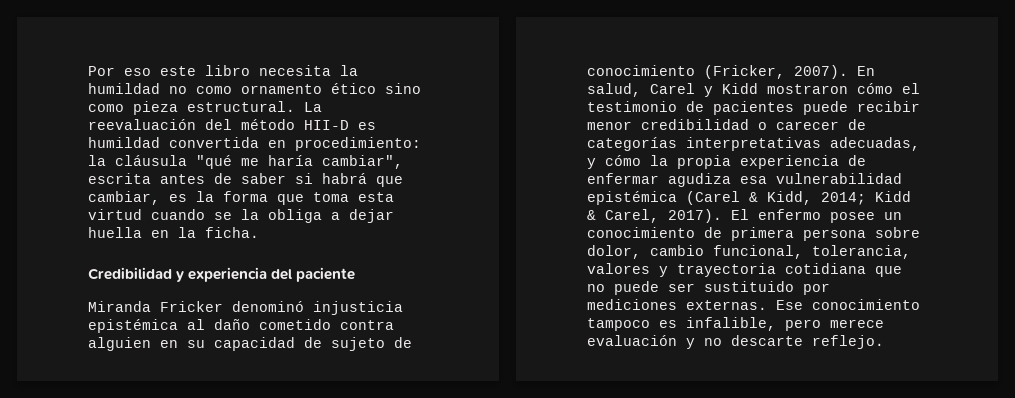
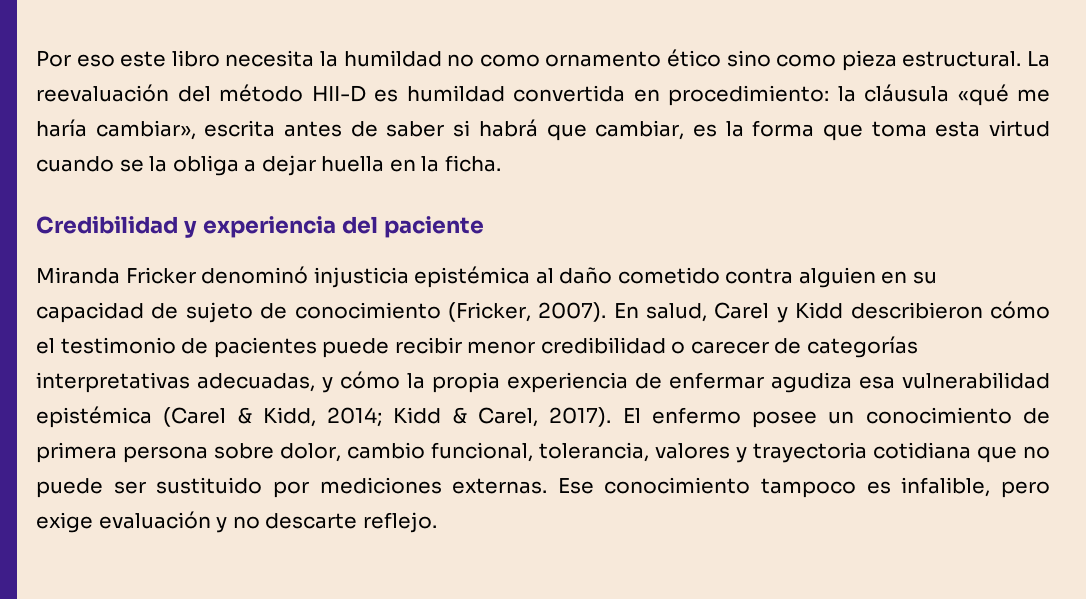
- La reevaluación del método HII-D es humildad convertida en procedimiento: la cláusula "qué me haría cambiar", escrita antes de saber si habrá que cambiar, es la forma que toma esta virtud cuando se la obliga a dejar huella en la ficha.
+ La reevaluación del método HII-D es humildad convertida en procedimiento: la cláusula «qué me haría cambiar», escrita antes de saber si habrá que cambiar, es la forma que toma esta virtud cuando se la obliga a dejar huella en la ficha.
- En salud, Carel y Kidd mostraron cómo el testimonio de pacientes puede recibir menor credibilidad o carecer de categorías interpretativas adecuadas, y cómo la propia experiencia de enfermar agudiza esa vulnerabilidad epistémica (Carel & Kidd, 2014; Kidd & Carel, 2017).
+ En salud, Carel y Kidd describieron cómo el testimonio de pacientes puede recibir menor credibilidad o carecer de categorías interpretativas adecuadas, y cómo la propia experiencia de enfermar agudiza esa vulnerabilidad epistémica (Carel & Kidd, 2014; Kidd & Carel, 2017).
- Ese conocimiento tampoco es infalible, pero merece evaluación y no descarte reflejo.
+ Ese conocimiento tampoco es infalible, pero exige evaluación y no descarte reflejo.

